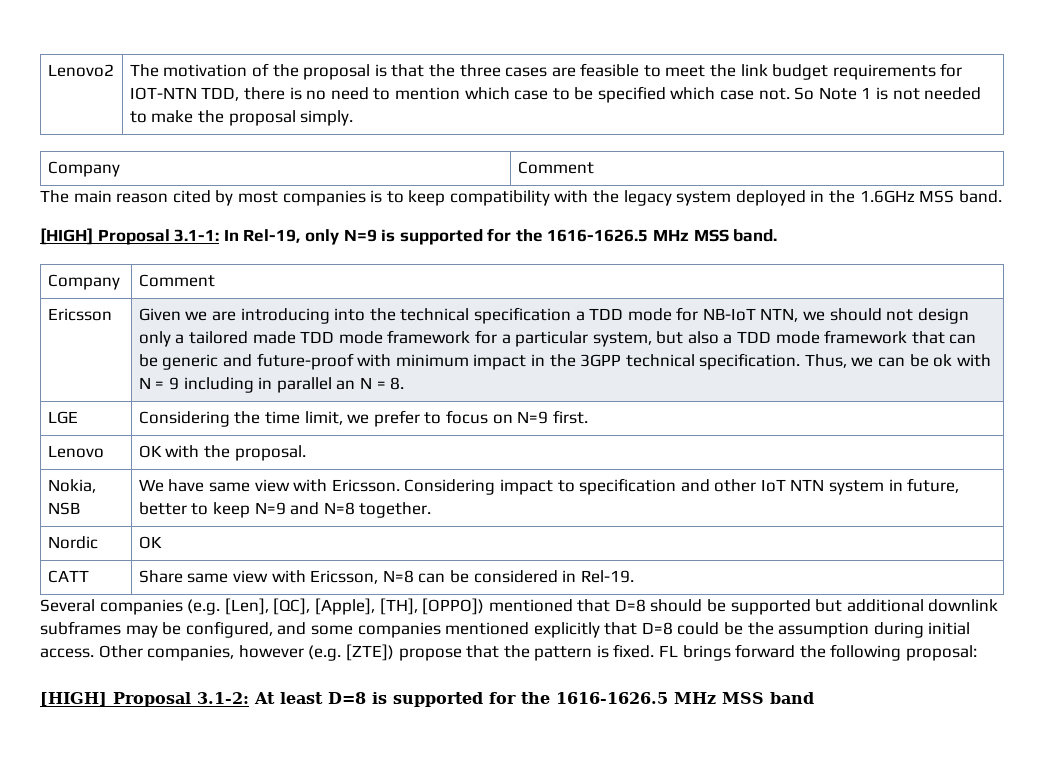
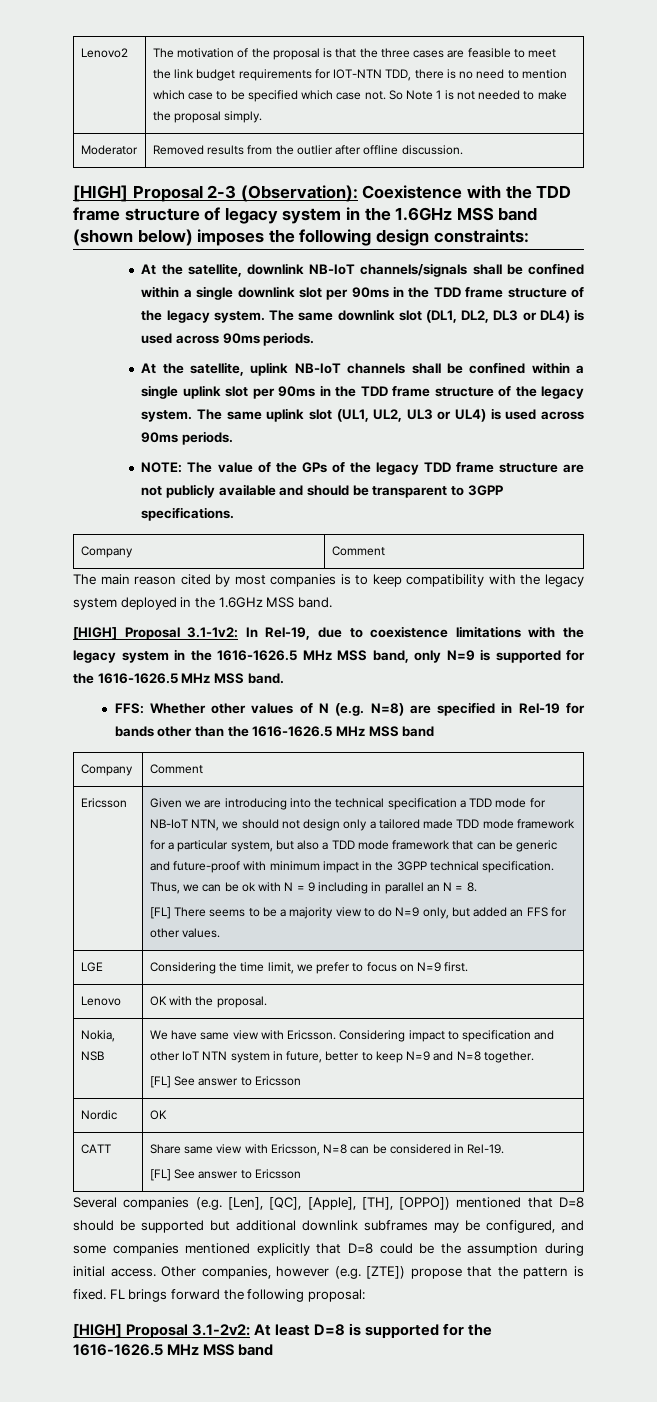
+ Moderator | Removed results from the outlier after offline discussion.
+ [HIGH] Proposal 2-3 (Observation): Coexistence with the TDD frame structure of legacy system in the 1.6GHz MSS band (shown below) imposes the following design constraints:
+ At the satellite, downlink NB-IoT channels/signals shall be confined within a single downlink slot per 90ms in the TDD frame structure of the legacy system. The same downlink slot (DL1, DL2, DL3 or DL4) is used across 90ms periods.
+ At the satellite, uplink NB-IoT channels shall be confined within a single uplink slot per 90ms in the TDD frame structure of the legacy system. The same uplink slot (UL1, UL2, UL3 or UL4) is used across 90ms periods.
+ NOTE: The value of the GPs of the legacy TDD frame structure are not publicly available and should be transparent to 3GPP specifications.
- [HIGH] Proposal 3.1-1: In Rel-19, only N=9 is supported for the 1616-1626.5 MHz MSS band.
+ [HIGH] Proposal 3.1-1v2: In Rel-19, due to coexistence limitations with the legacy system in the 1616-1626.5 MHz MSS band, only N=9 is supported for the 1616-1626.5 MHz MSS band.
+ FFS: Whether other values of N (e.g. N=8) are specified in Rel-19 for bands other than the 1616-1626.5 MHz MSS band
+ [FL] There seems to be a majority view to do N=9 only, but added an FFS for other values.
  Nokia, NSB | We have same view with Ericsson. Considering impact to specification and other IoT NTN system in future, better to keep N=9 and N=8 together.
+ [FL] See answer to Ericsson
  CATT | Share same view with Ericsson, N=8 can be considered in Rel-19.
+ [FL] See answer to Ericsson
- [HIGH] Proposal 3.1-2: At least D=8 is supported for the 1616-1626.5 MHz MSS band
+ [HIGH] Proposal 3.1-2v2: At least D=8 is supported for the 1616-1626.5 MHz MSS band

